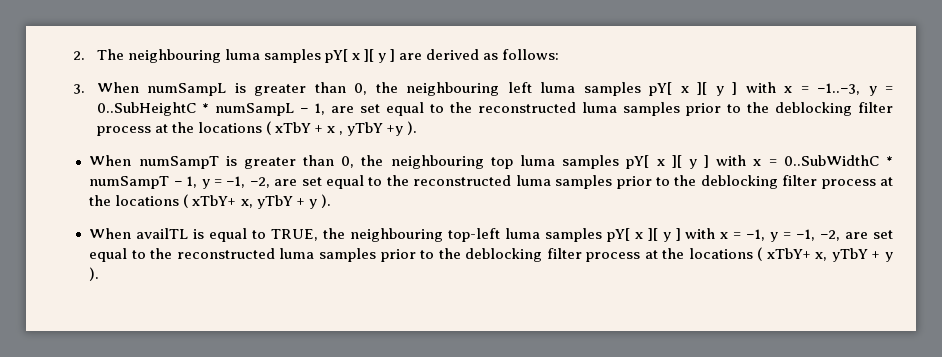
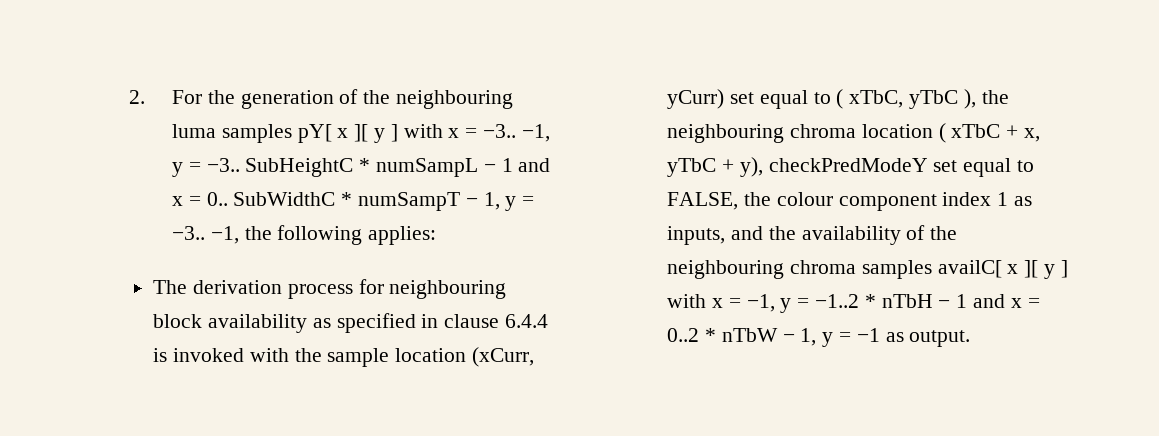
- 2. The neighbouring luma samples pY[ x ][ y ] are derived as follows:
- 3. When numSampL is greater than 0, the neighbouring left luma samples pY[ x ][ y ] with x = −1..−3, y = 0..SubHeightC * numSampL − 1, are set equal to the reconstructed luma samples prior to the deblocking filter process at the locations ( xTbY + x , yTbY +y ).
- When numSampT is greater than 0, the neighbouring top luma samples pY[ x ][ y ] with x = 0..SubWidthC * numSampT − 1, y = −1, −2, are set equal to the reconstructed luma samples prior to the deblocking filter process at the locations ( xTbY+ x, yTbY + y ).
- When availTL is equal to TRUE, the neighbouring top-left luma samples pY[ x ][ y ] with x = −1, y = −1, −2, are set equal to the reconstructed luma samples prior to the deblocking filter process at the locations ( xTbY+ x, yTbY + y ).
+ 2. For the generation of the neighbouring luma samples pY[ x ][ y ] with x = −3.. −1, y = −3.. SubHeightC * numSampL − 1 and x = 0.. SubWidthC * numSampT − 1, y = −3.. −1, the following applies:
+ The derivation process for neighbouring block availability as specified in clause 6.4.4 is invoked with the sample location (xCurr, yCurr) set equal to ( xTbC, yTbC ), the neighbouring chroma location ( xTbC + x, yTbC + y), checkPredModeY set equal to FALSE, the colour component index 1 as inputs, and the availability of the neighbouring chroma samples availC[ x ][ y ] with x = −1, y = −1..2 * nTbH − 1 and x = 0..2 * nTbW − 1, y = −1 as output.

